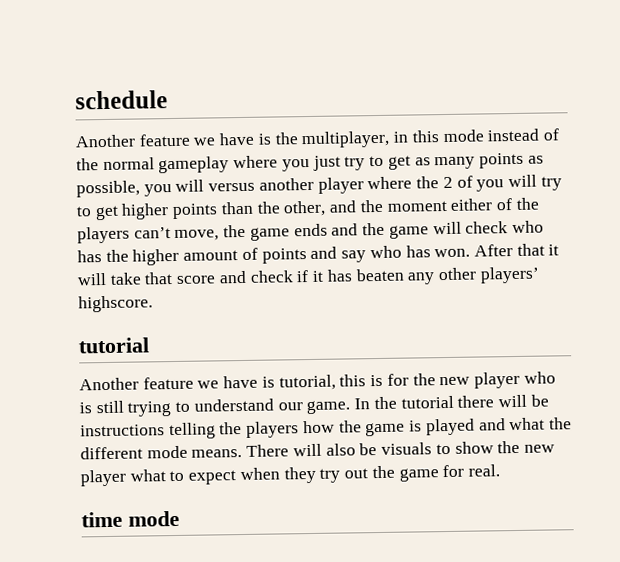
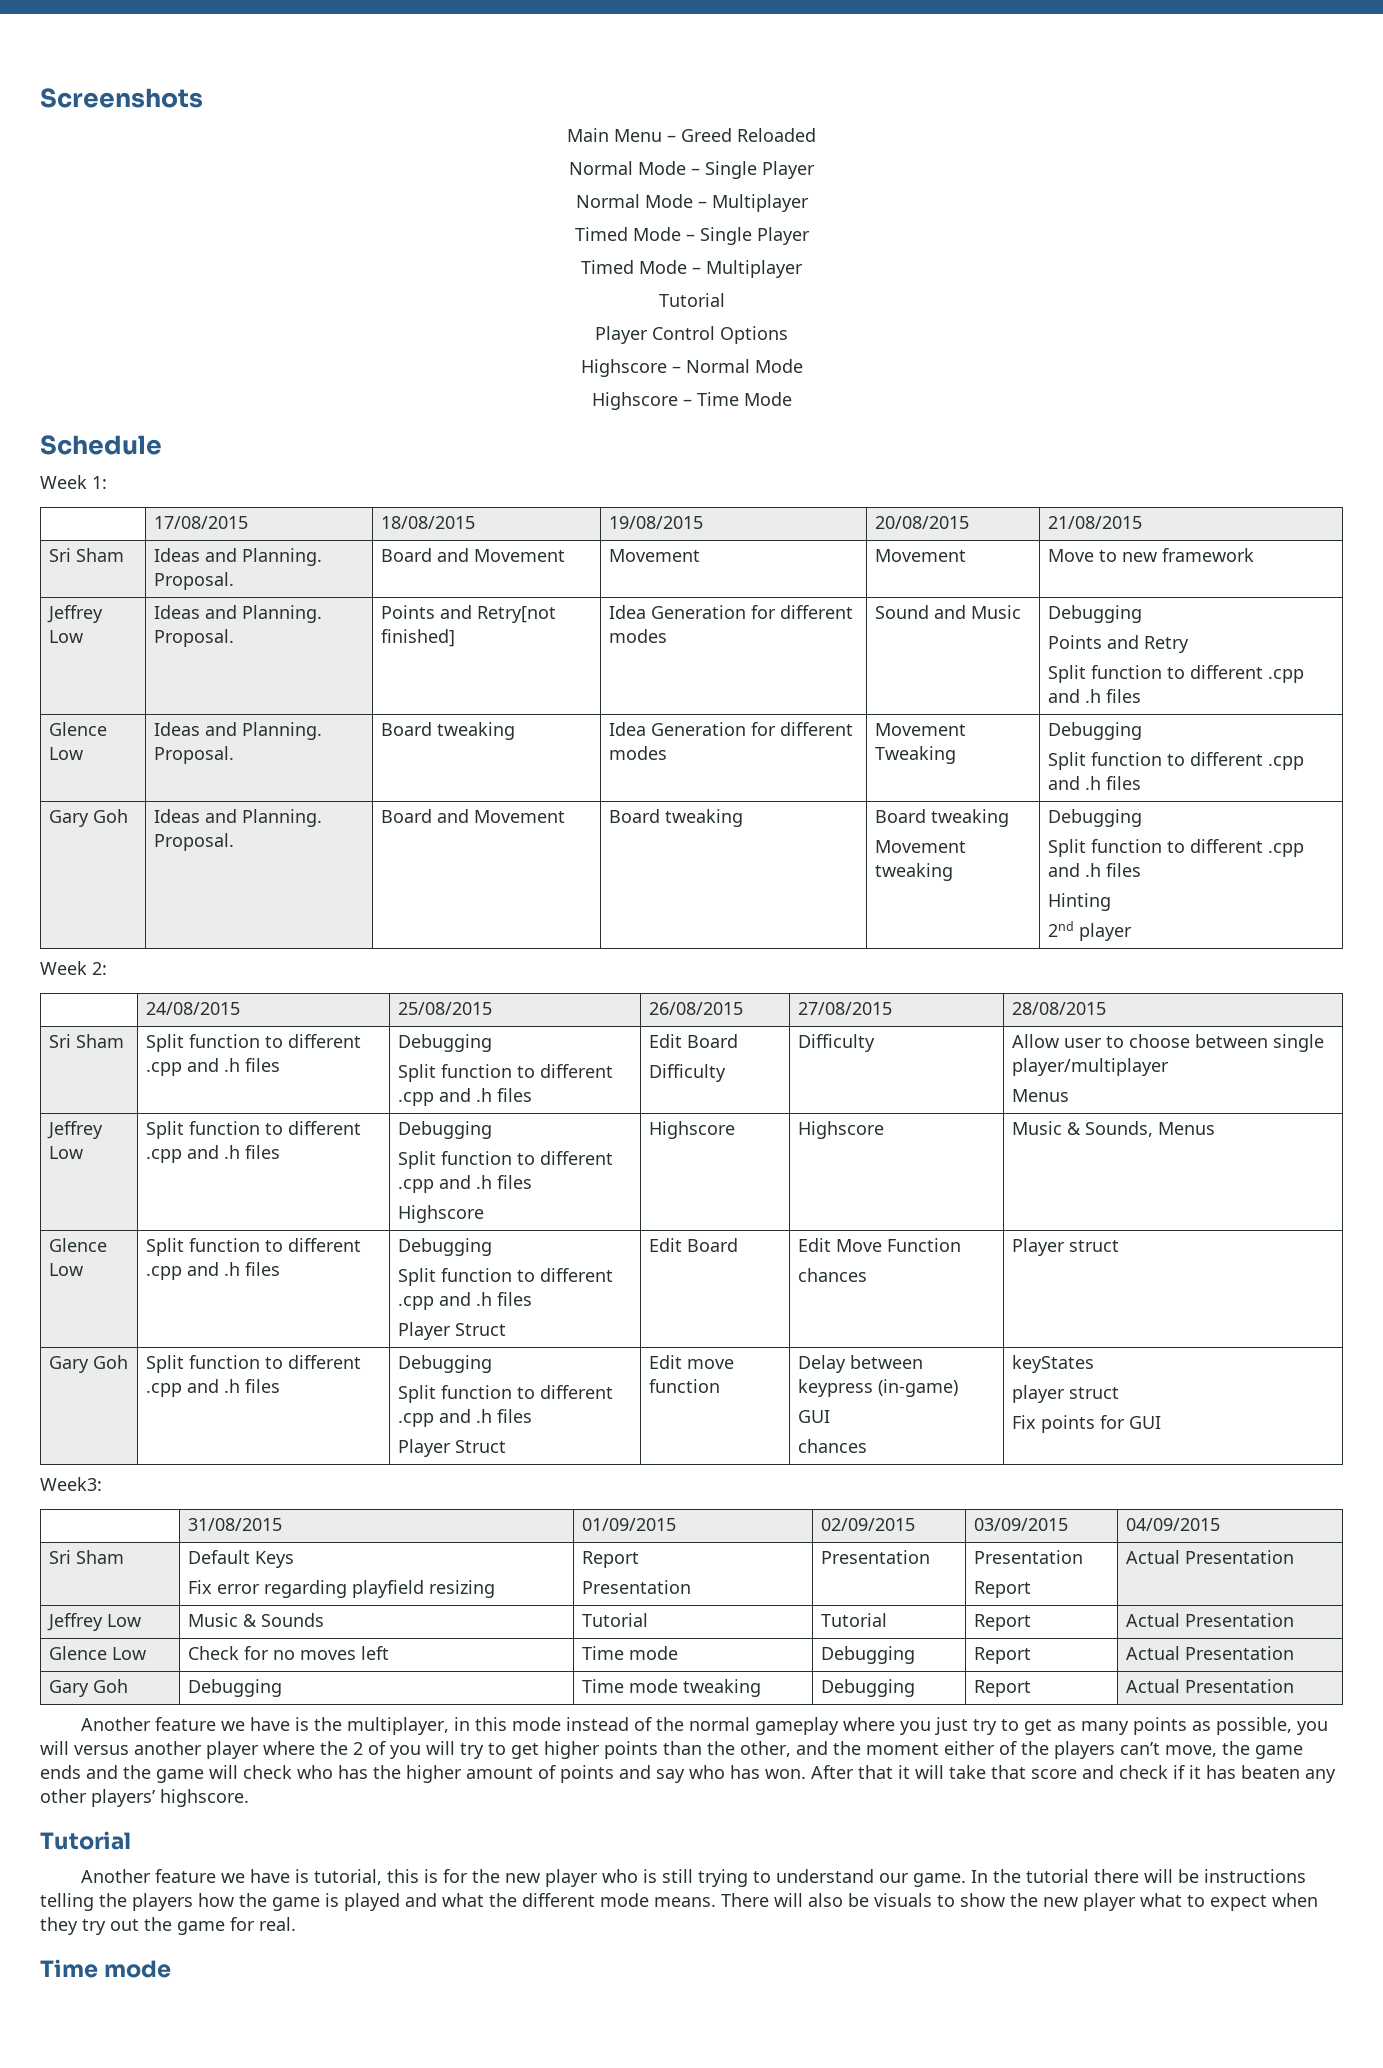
- schedule
+ Screenshots
+ Main Menu – Greed Reloaded
+ Normal Mode – Single Player
+ Normal Mode – Multiplayer
+ Timed Mode – Single Player
+ Timed Mode – Multiplayer
+ Tutorial
+ Player Control Options
+ Highscore – Normal Mode
+ Highscore – Time Mode
+ Schedule
+ Week 1:
+ | 17/08/2015 | 18/08/2015 | 19/08/2015 | 20/08/2015 | 21/08/2015
+ Sri Sham | Ideas and Planning. Proposal. | Board and Movement | Movement | Movement | Move to new framework
+ Jeffrey Low | Ideas and Planning. Proposal. | Points and Retry[not finished] | Idea Generation for different modes | Sound and Music | Debugging
+ Points and Retry
+ Split function to different .cpp and .h files
+ Glence Low | Ideas and Planning. Proposal. | Board tweaking | Idea Generation for different modes | Movement Tweaking | Debugging
+ Split function to different .cpp and .h files
+ Gary Goh | Ideas and Planning. Proposal. | Board and Movement | Board tweaking | Board tweaking
+ Movement tweaking | Debugging
+ Split function to different .cpp and .h files
+ Hinting
+ 2nd player
+ Week 2:
+ | 24/08/2015 | 25/08/2015 | 26/08/2015 | 27/08/2015 | 28/08/2015
+ Sri Sham | Split function to different .cpp and .h files | Debugging
+ Split function to different .cpp and .h files | Edit Board
+ Difficulty | Difficulty | Allow user to choose between single player/multiplayer
+ Menus
+ Jeffrey Low | Split function to different .cpp and .h files | Debugging
+ Split function to different .cpp and .h files
+ Highscore | Highscore | Highscore | Music & Sounds, Menus
+ Glence Low | Split function to different .cpp and .h files | Debugging
+ Split function to different .cpp and .h files
+ Player Struct | Edit Board | Edit Move Function
+ chances | Player struct
+ Gary Goh | Split function to different .cpp and .h files | Debugging
+ Split function to different .cpp and .h files
+ Player Struct | Edit move function | Delay between keypress (in-game)
+ GUI
+ chances | keyStates
+ player struct
+ Fix points for GUI
+ Week3:
+ | 31/08/2015 | 01/09/2015 | 02/09/2015 | 03/09/2015 | 04/09/2015
+ Sri Sham | Default Keys
+ Fix error regarding playfield resizing | Report
+ Presentation | Presentation | Presentation
+ Report | Actual Presentation
+ Jeffrey Low | Music & Sounds | Tutorial | Tutorial | Report | Actual Presentation
+ Glence Low | Check for no moves left | Time mode | Debugging | Report | Actual Presentation
+ Gary Goh | Debugging | Time mode tweaking | Debugging | Report | Actual Presentation
  After that it will take that score and check if it has beaten any other players’ highscore.
- tutorial
+ Tutorial
  There will also be visuals to show the new player what to expect when they try out the game for real.
- time mode
+ Time mode

